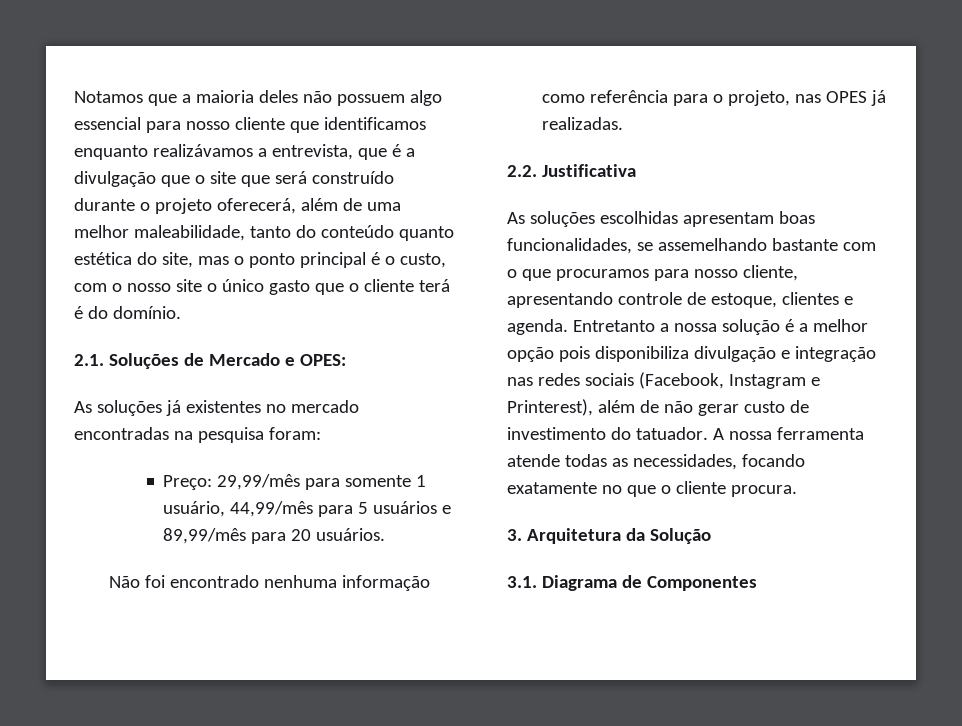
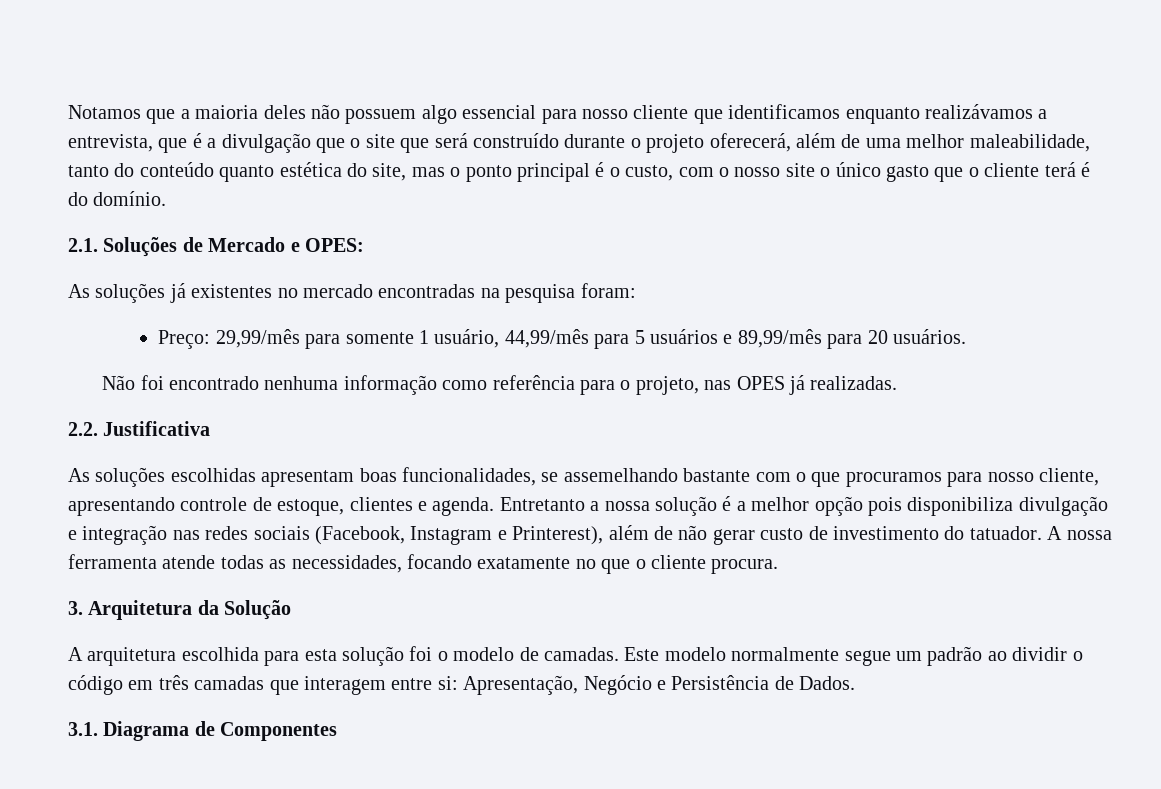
+ A arquitetura escolhida para esta solução foi o modelo de camadas. Este modelo normalmente segue um padrão ao dividir o código em três camadas que interagem entre si: Apresentação, Negócio e Persistência de Dados.

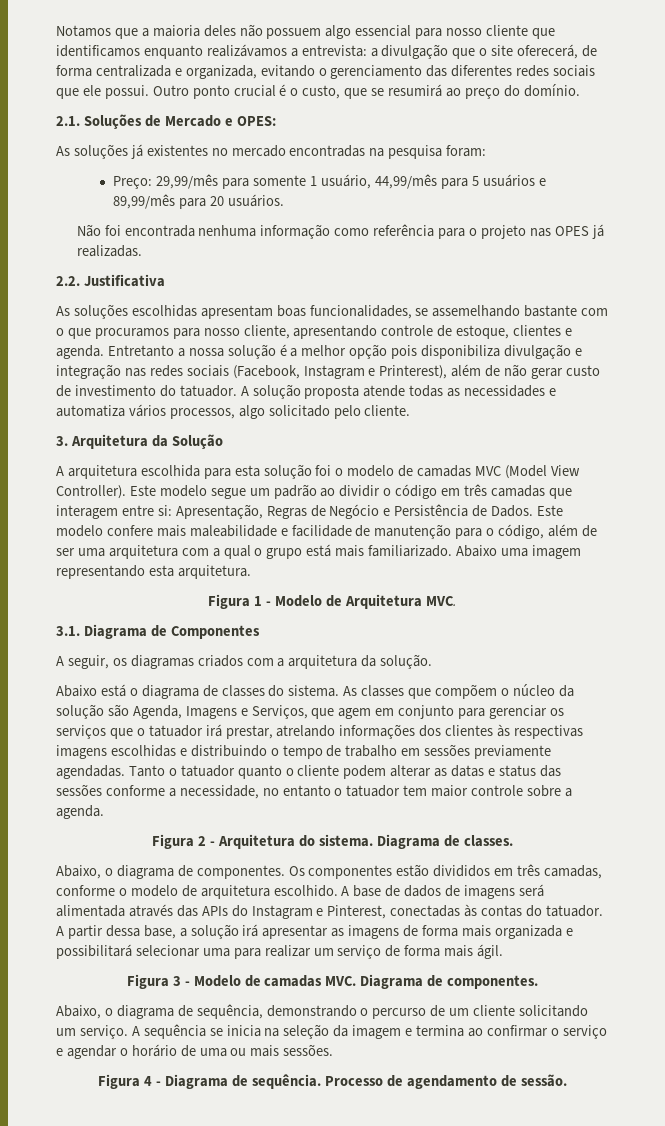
- Notamos que a maioria deles não possuem algo essencial para nosso cliente que identificamos enquanto realizávamos a entrevista, que é a divulgação que o site que será construído durante o projeto oferecerá, além de uma melhor maleabilidade, tanto do conteúdo quanto estética do site, mas o ponto principal é o custo, com o nosso site o único gasto que o cliente terá é do domínio.
+ Notamos que a maioria deles não possuem algo essencial para nosso cliente que identificamos enquanto realizávamos a entrevista: a divulgação que o site oferecerá, de forma centralizada e organizada, evitando o gerenciamento das diferentes redes sociais que ele possui. Outro ponto crucial é o custo, que se resumirá ao preço do domínio.
- Não foi encontrado nenhuma informação como referência para o projeto, nas OPES já realizadas.
+ Não foi encontrada nenhuma informação como referência para o projeto nas OPES já realizadas.
- A nossa ferramenta atende todas as necessidades, focando exatamente no que o cliente procura.
+ A solução proposta atende todas as necessidades e automatiza vários processos, algo solicitado pelo cliente.
- A arquitetura escolhida para esta solução foi o modelo de camadas. Este modelo normalmente segue um padrão ao dividir o código em três camadas que interagem entre si: Apresentação, Negócio e Persistência de Dados.
+ A arquitetura escolhida para esta solução foi o modelo de camadas MVC (Model View Controller). Este modelo segue um padrão ao dividir o código em três camadas que interagem entre si: Apresentação, Regras de Negócio e Persistência de Dados. Este modelo confere mais maleabilidade e facilidade de manutenção para o código, além de ser uma arquitetura com a qual o grupo está mais familiarizado. Abaixo uma imagem representando esta arquitetura.
+ Figura 1 - Modelo de Arquitetura MVC.
  3.1. Diagrama de Componentes
+ A seguir, os diagramas criados com a arquitetura da solução.
+ Abaixo está o diagrama de classes do sistema. As classes que compõem o núcleo da solução são Agenda, Imagens e Serviços, que agem em conjunto para gerenciar os serviços que o tatuador irá prestar, atrelando informações dos clientes às respectivas imagens escolhidas e distribuindo o tempo de trabalho em sessões previamente agendadas. Tanto o tatuador quanto o cliente podem alterar as datas e status das sessões conforme a necessidade, no entanto o tatuador tem maior controle sobre a agenda.
+ Figura 2 - Arquitetura do sistema. Diagrama de classes.
+ Abaixo, o diagrama de componentes. Os componentes estão divididos em três camadas, conforme o modelo de arquitetura escolhido. A base de dados de imagens será alimentada através das APIs do Instagram e Pinterest, conectadas às contas do tatuador. A partir dessa base, a solução irá apresentar as imagens de forma mais organizada e possibilitará selecionar uma para realizar um serviço de forma mais ágil.
+ Figura 3 - Modelo de camadas MVC. Diagrama de componentes.
+ Abaixo, o diagrama de sequência, demonstrando o percurso de um cliente solicitando um serviço. A sequência se inicia na seleção da imagem e termina ao confirmar o serviço e agendar o horário de uma ou mais sessões.
+ Figura 4 - Diagrama de sequência. Processo de agendamento de sessão.

